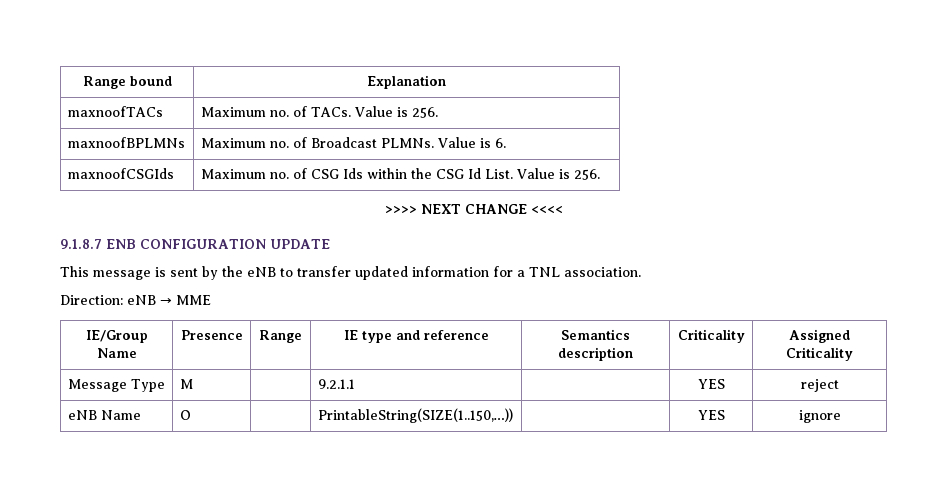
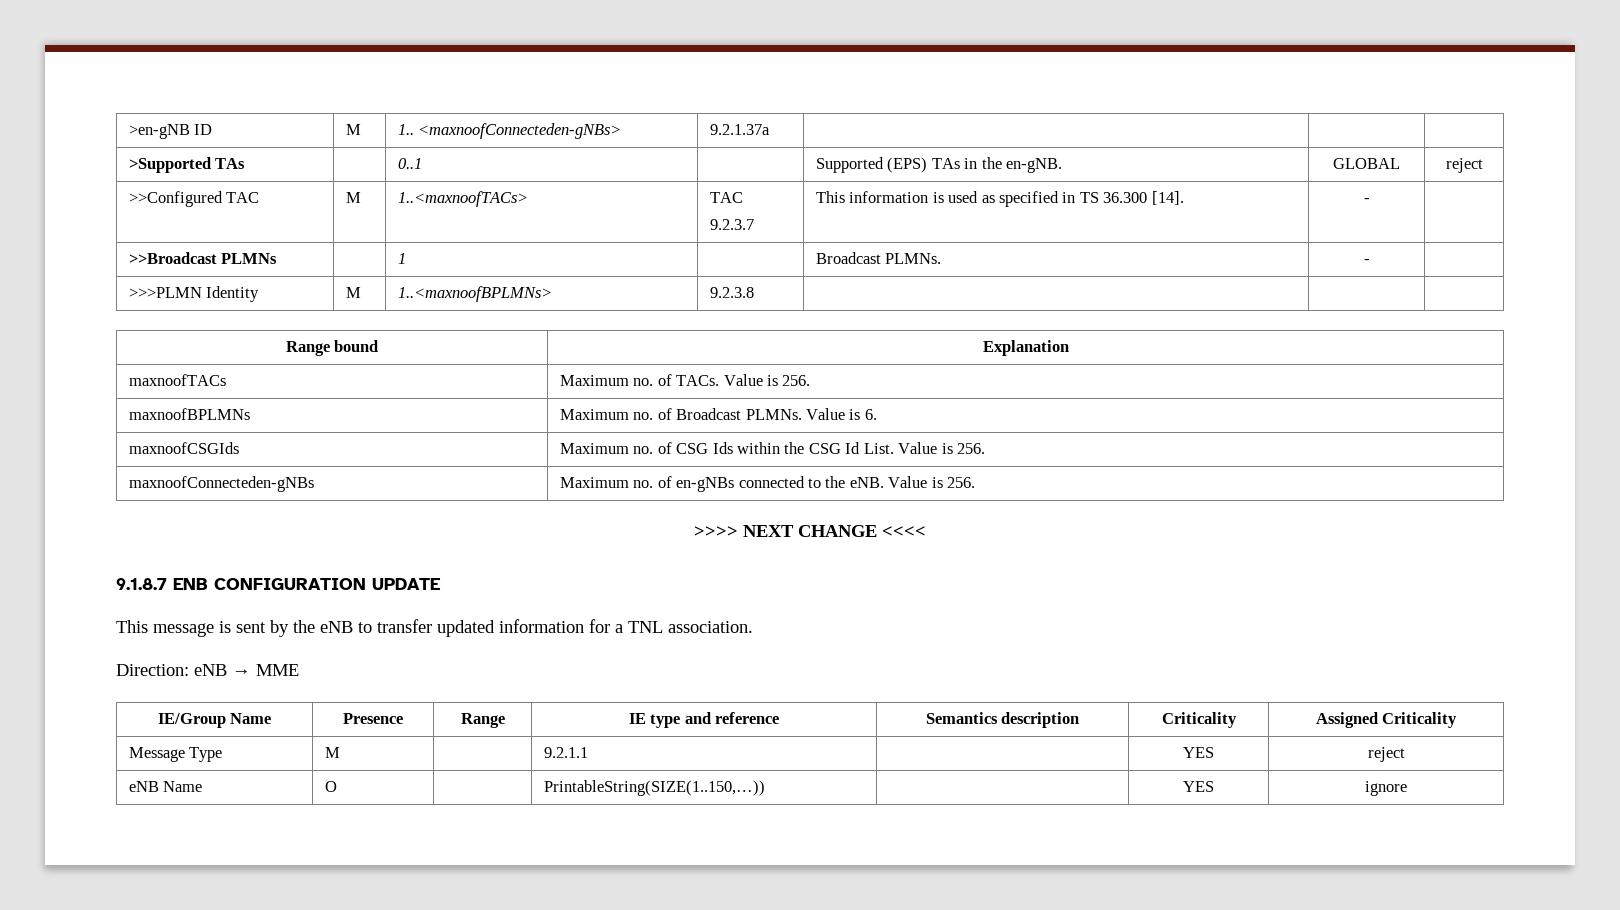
+ >en-gNB ID | M | 1.. <maxnoofConnecteden-gNBs> | 9.2.1.37a | | |
+ >Supported TAs | | 0..1 | | Supported (EPS) TAs in the en-gNB. | GLOBAL | reject
+ >>Configured TAC | M | 1..<maxnoofTACs> | TAC
+ 9.2.3.7 | This information is used as specified in TS 36.300 [14]. | - |
+ >>Broadcast PLMNs | | 1 | | Broadcast PLMNs. | - |
+ >>>PLMN Identity | M | 1..<maxnoofBPLMNs> | 9.2.3.8 | | |
+ maxnoofConnecteden-gNBs | Maximum no. of en-gNBs connected to the eNB. Value is 256.

